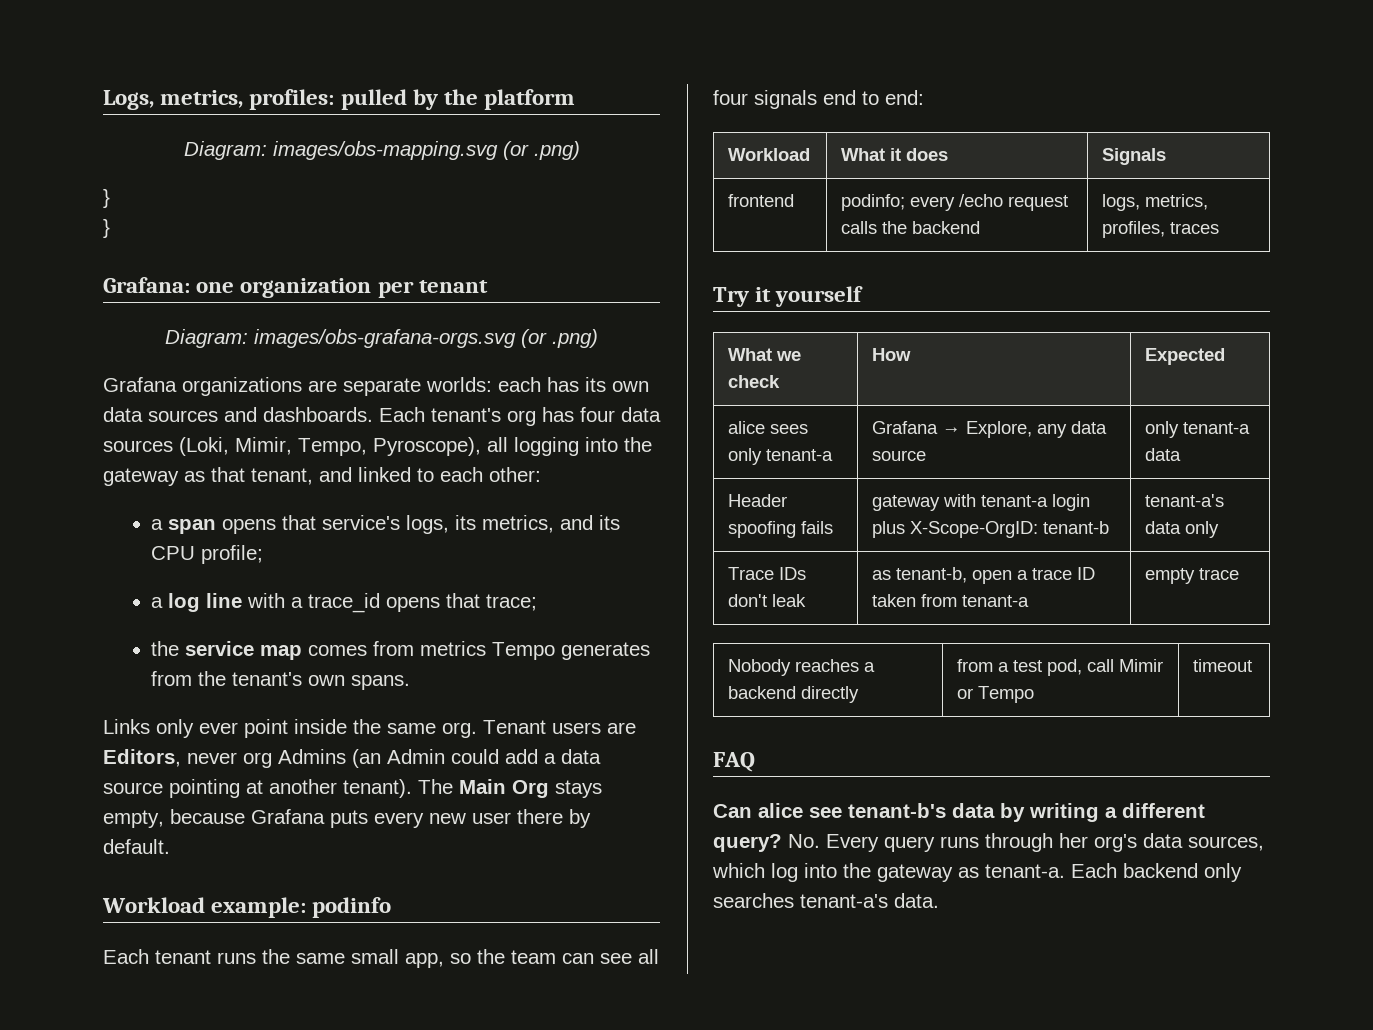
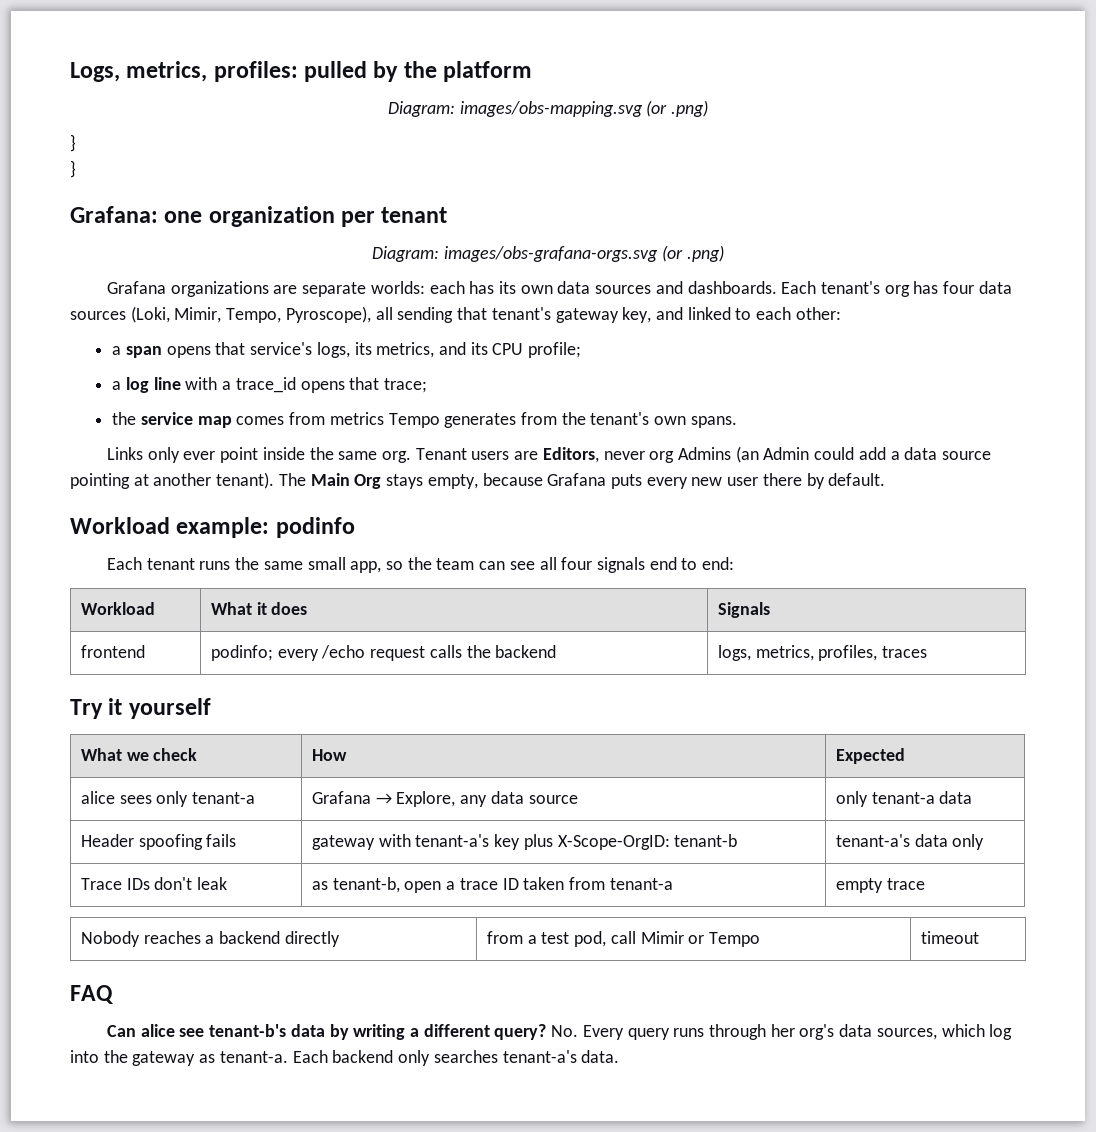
- Each tenant's org has four data sources (Loki, Mimir, Tempo, Pyroscope), all logging into the gateway as that tenant, and linked to each other:
+ Each tenant's org has four data sources (Loki, Mimir, Tempo, Pyroscope), all sending that tenant's gateway key, and linked to each other:
- Header spoofing fails | gateway with tenant-a login plus X-Scope-OrgID: tenant-b | tenant-a's data only
+ Header spoofing fails | gateway with tenant-a's key plus X-Scope-OrgID: tenant-b | tenant-a's data only

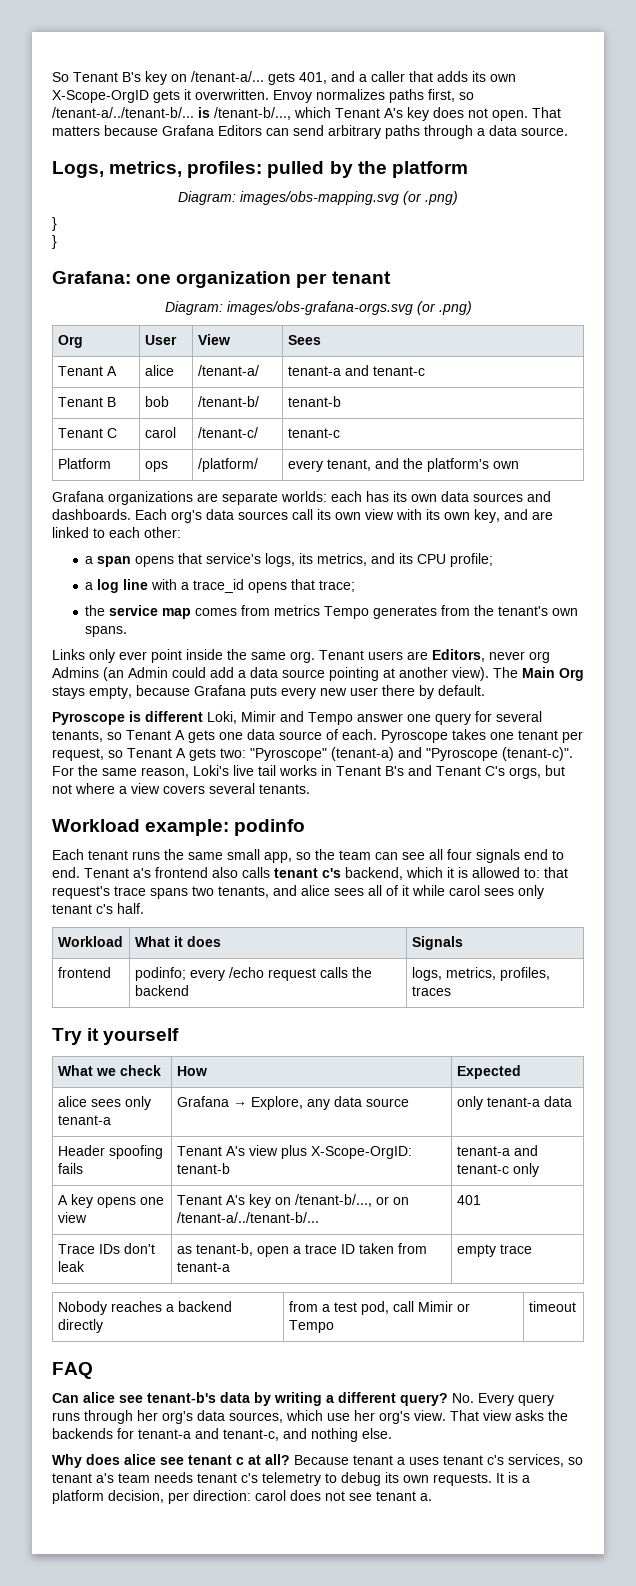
+ So Tenant B's key on /tenant-a/... gets 401, and a caller that adds its own X-Scope-OrgID gets it overwritten. Envoy normalizes paths first, so /tenant-a/../tenant-b/... is /tenant-b/..., which Tenant A's key does not open. That matters because Grafana Editors can send arbitrary paths through a data source.
+ Org | User | View | Sees
+ Tenant A | alice | /tenant-a/ | tenant-a and tenant-c
+ Tenant B | bob | /tenant-b/ | tenant-b
+ Tenant C | carol | /tenant-c/ | tenant-c
+ Platform | ops | /platform/ | every tenant, and the platform's own
- Each tenant's org has four data sources (Loki, Mimir, Tempo, Pyroscope), all sending that tenant's gateway key, and linked to each other:
+ Each org's data sources call its own view with its own key, and are linked to each other:
- Tenant users are Editors, never org Admins (an Admin could add a data source pointing at another tenant).
+ Tenant users are Editors, never org Admins (an Admin could add a data source pointing at another view).
+ Pyroscope is different Loki, Mimir and Tempo answer one query for several tenants, so Tenant A gets one data source of each. Pyroscope takes one tenant per request, so Tenant A gets two: "Pyroscope" (tenant-a) and "Pyroscope (tenant-c)". For the same reason, Loki's live tail works in Tenant B's and Tenant C's orgs, but not where a view covers several tenants.
- Each tenant runs the same small app, so the team can see all four signals end to end:
+ Each tenant runs the same small app, so the team can see all four signals end to end. Tenant a's frontend also calls tenant c's backend, which it is allowed to: that request's trace spans two tenants, and alice sees all of it while carol sees only tenant c's half.
- Header spoofing fails | gateway with tenant-a's key plus X-Scope-OrgID: tenant-b | tenant-a's data only
+ Header spoofing fails | Tenant A's view plus X-Scope-OrgID: tenant-b | tenant-a and tenant-c only
+ A key opens one view | Tenant A's key on /tenant-b/..., or on /tenant-a/../tenant-b/... | 401
- No. Every query runs through her org's data sources, which log into the gateway as tenant-a. Each backend only searches tenant-a's data.
+ No. Every query runs through her org's data sources, which use her org's view. That view asks the backends for tenant-a and tenant-c, and nothing else.
+ Why does alice see tenant c at all? Because tenant a uses tenant c's services, so tenant a's team needs tenant c's telemetry to debug its own requests. It is a platform decision, per direction: carol does not see tenant a.

